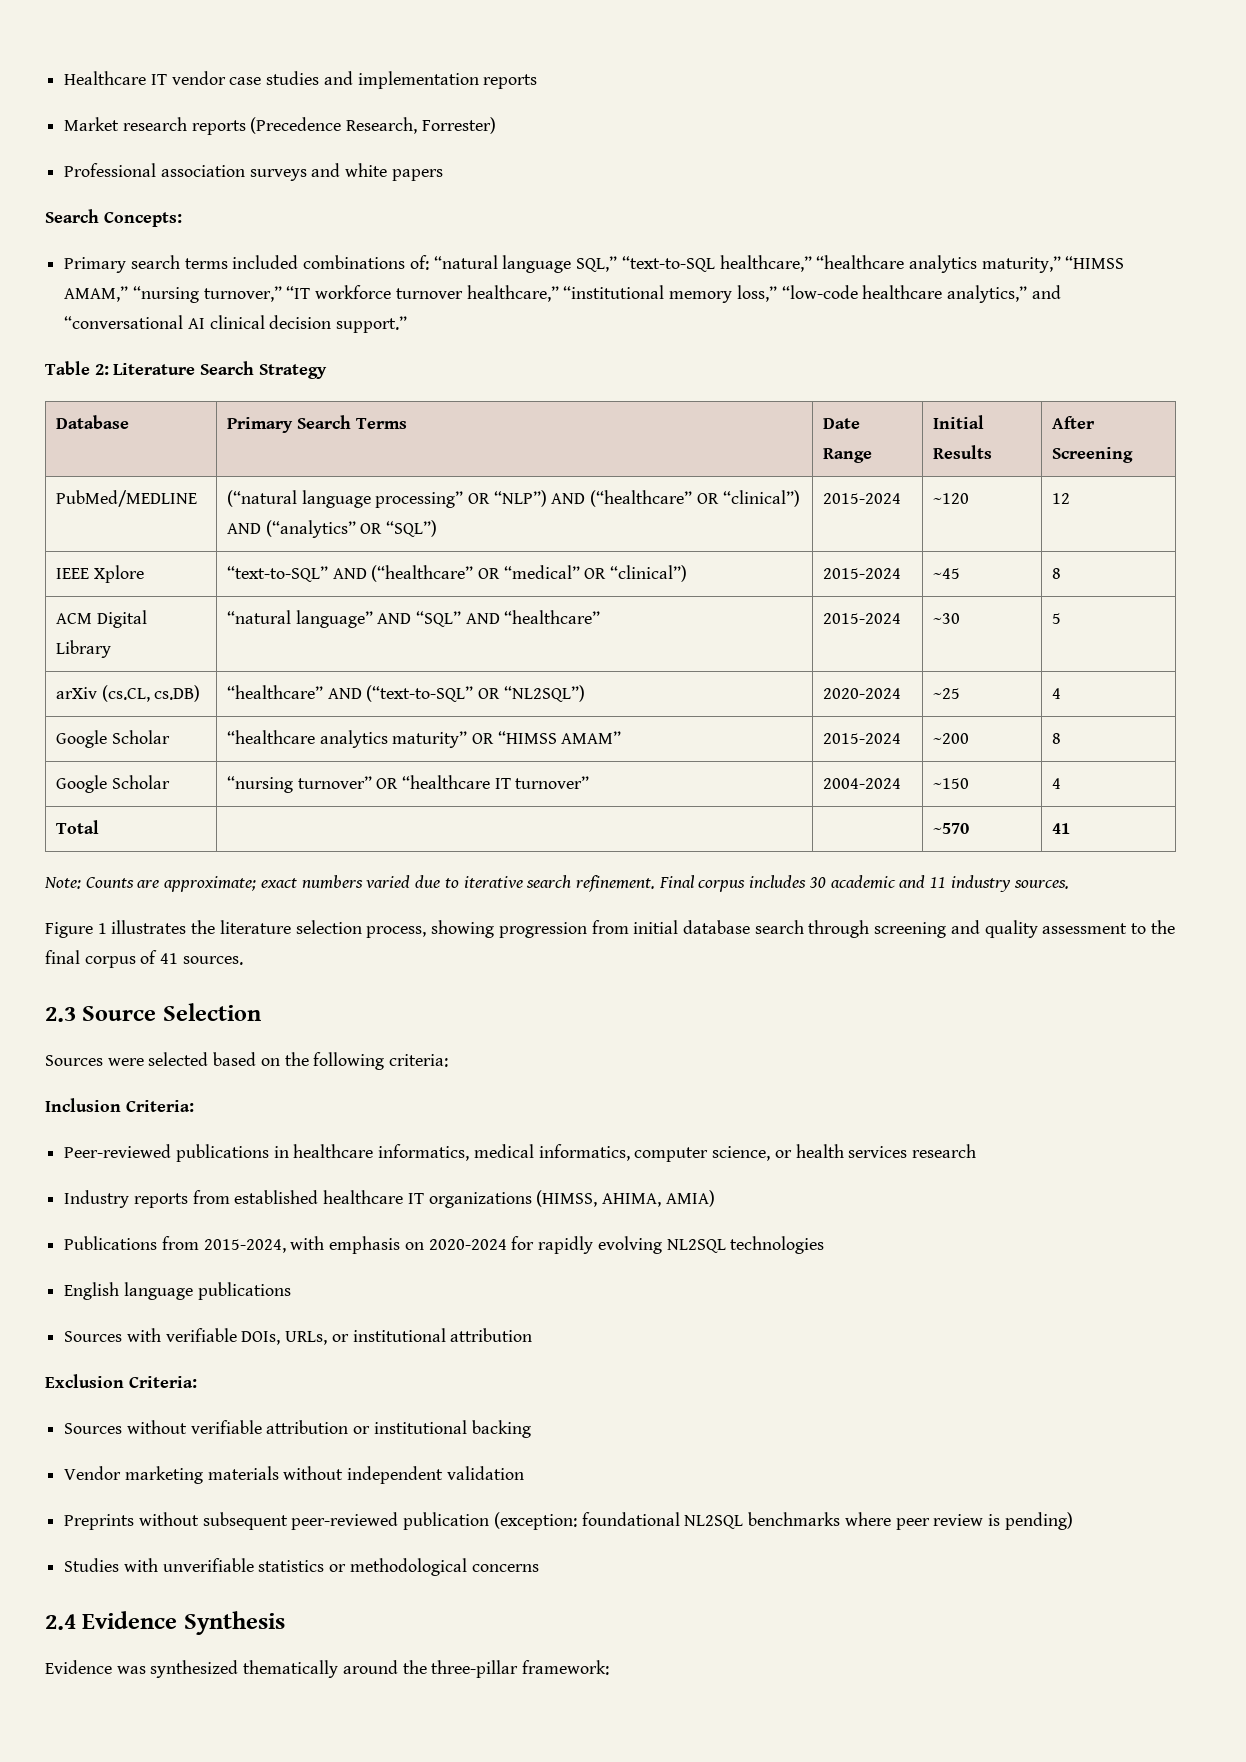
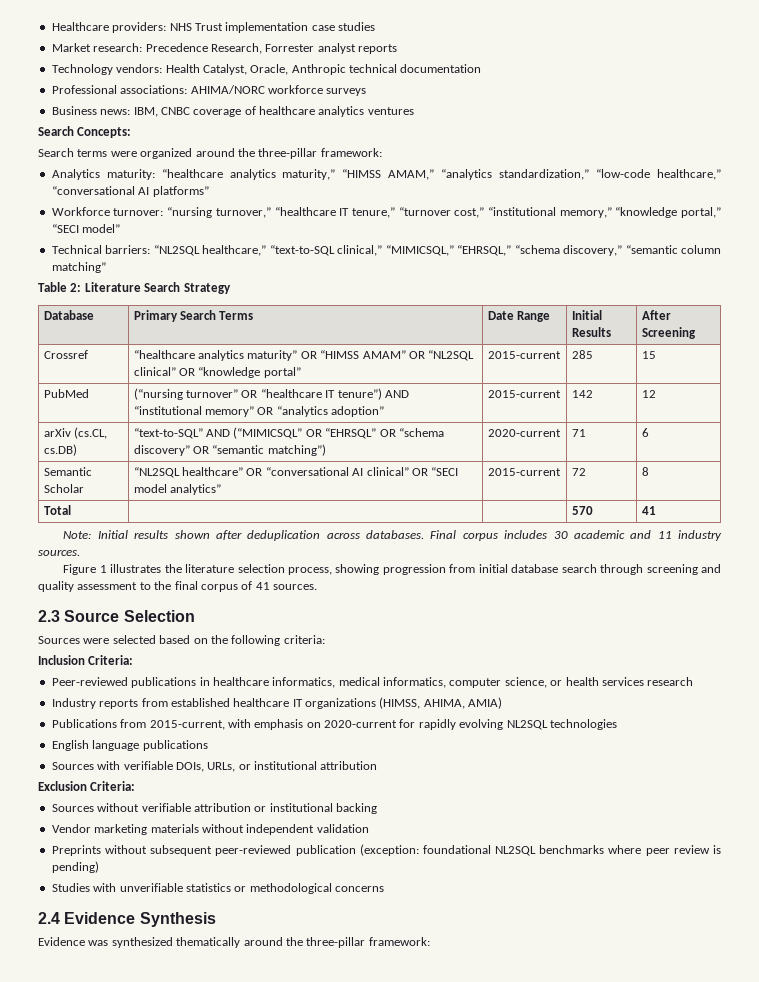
- Healthcare IT vendor case studies and implementation reports
- Market research reports (Precedence Research, Forrester)
- Professional association surveys and white papers
+ Healthcare providers: NHS Trust implementation case studies
+ Market research: Precedence Research, Forrester analyst reports
+ Technology vendors: Health Catalyst, Oracle, Anthropic technical documentation
+ Professional associations: AHIMA/NORC workforce surveys
+ Business news: IBM, CNBC coverage of healthcare analytics ventures
  Search Concepts:
- Primary search terms included combinations of: “natural language SQL,” “text-to-SQL healthcare,” “healthcare analytics maturity,” “HIMSS AMAM,” “nursing turnover,” “IT workforce turnover healthcare,” “institutional memory loss,” “low-code healthcare analytics,” and “conversational AI clinical decision support.”
+ Search terms were organized around the three-pillar framework:
+ Analytics maturity: “healthcare analytics maturity,” “HIMSS AMAM,” “analytics standardization,” “low-code healthcare,” “conversational AI platforms”
+ Workforce turnover: “nursing turnover,” “healthcare IT tenure,” “turnover cost,” “institutional memory,” “knowledge portal,” “SECI model”
+ Technical barriers: “NL2SQL healthcare,” “text-to-SQL clinical,” “MIMICSQL,” “EHRSQL,” “schema discovery,” “semantic column matching”
- PubMed/MEDLINE | (“natural language processing” OR “NLP”) AND (“healthcare” OR “clinical”) AND (“analytics” OR “SQL”) | 2015-2024 | ~120 | 12
- IEEE Xplore | “text-to-SQL” AND (“healthcare” OR “medical” OR “clinical”) | 2015-2024 | ~45 | 8
- ACM Digital Library | “natural language” AND “SQL” AND “healthcare” | 2015-2024 | ~30 | 5
- arXiv (cs.CL, cs.DB) | “healthcare” AND (“text-to-SQL” OR “NL2SQL”) | 2020-2024 | ~25 | 4
- Google Scholar | “healthcare analytics maturity” OR “HIMSS AMAM” | 2015-2024 | ~200 | 8
- Google Scholar | “nursing turnover” OR “healthcare IT turnover” | 2004-2024 | ~150 | 4
+ Crossref | “healthcare analytics maturity” OR “HIMSS AMAM” OR “NL2SQL clinical” OR “knowledge portal” | 2015-current | 285 | 15
+ PubMed | (“nursing turnover” OR “healthcare IT tenure”) AND “institutional memory” OR “analytics adoption” | 2015-current | 142 | 12
+ arXiv (cs.CL, cs.DB) | “text-to-SQL” AND (“MIMICSQL” OR “EHRSQL” OR “schema discovery” OR “semantic matching”) | 2020-current | 71 | 6
+ Semantic Scholar | “NL2SQL healthcare” OR “conversational AI clinical” OR “SECI model analytics” | 2015-current | 72 | 8
- Total | | | ~570 | 41
+ Total | | | 570 | 41
- Note: Counts are approximate; exact numbers varied due to iterative search refinement.
+ Note: Initial results shown after deduplication across databases.
- Publications from 2015-2024, with emphasis on 2020-2024 for rapidly evolving NL2SQL technologies
+ Publications from 2015-current, with emphasis on 2020-current for rapidly evolving NL2SQL technologies

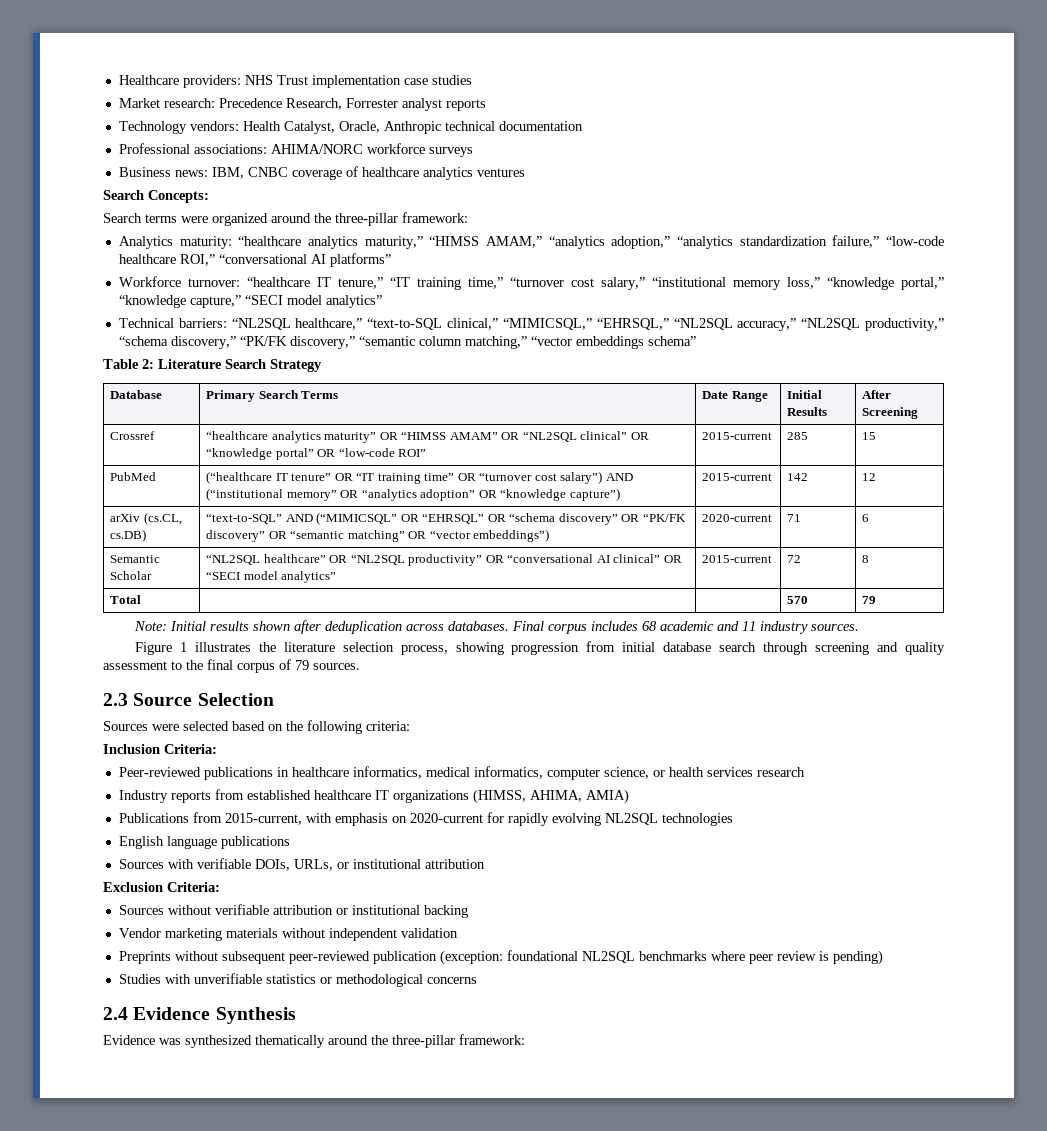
- Analytics maturity: “healthcare analytics maturity,” “HIMSS AMAM,” “analytics standardization,” “low-code healthcare,” “conversational AI platforms”
+ Analytics maturity: “healthcare analytics maturity,” “HIMSS AMAM,” “analytics adoption,” “analytics standardization failure,” “low-code healthcare ROI,” “conversational AI platforms”
- Workforce turnover: “nursing turnover,” “healthcare IT tenure,” “turnover cost,” “institutional memory,” “knowledge portal,” “SECI model”
+ Workforce turnover: “healthcare IT tenure,” “IT training time,” “turnover cost salary,” “institutional memory loss,” “knowledge portal,” “knowledge capture,” “SECI model analytics”
- Technical barriers: “NL2SQL healthcare,” “text-to-SQL clinical,” “MIMICSQL,” “EHRSQL,” “schema discovery,” “semantic column matching”
+ Technical barriers: “NL2SQL healthcare,” “text-to-SQL clinical,” “MIMICSQL,” “EHRSQL,” “NL2SQL accuracy,” “NL2SQL productivity,” “schema discovery,” “PK/FK discovery,” “semantic column matching,” “vector embeddings schema”
- Crossref | “healthcare analytics maturity” OR “HIMSS AMAM” OR “NL2SQL clinical” OR “knowledge portal” | 2015-current | 285 | 15
+ Crossref | “healthcare analytics maturity” OR “HIMSS AMAM” OR “NL2SQL clinical” OR “knowledge portal” OR “low-code ROI” | 2015-current | 285 | 15
- PubMed | (“nursing turnover” OR “healthcare IT tenure”) AND “institutional memory” OR “analytics adoption” | 2015-current | 142 | 12
+ PubMed | (“healthcare IT tenure” OR “IT training time” OR “turnover cost salary”) AND (“institutional memory” OR “analytics adoption” OR “knowledge capture”) | 2015-current | 142 | 12
- arXiv (cs.CL, cs.DB) | “text-to-SQL” AND (“MIMICSQL” OR “EHRSQL” OR “schema discovery” OR “semantic matching”) | 2020-current | 71 | 6
+ arXiv (cs.CL, cs.DB) | “text-to-SQL” AND (“MIMICSQL” OR “EHRSQL” OR “schema discovery” OR “PK/FK discovery” OR “semantic matching” OR “vector embeddings”) | 2020-current | 71 | 6
- Semantic Scholar | “NL2SQL healthcare” OR “conversational AI clinical” OR “SECI model analytics” | 2015-current | 72 | 8
+ Semantic Scholar | “NL2SQL healthcare” OR “NL2SQL productivity” OR “conversational AI clinical” OR “SECI model analytics” | 2015-current | 72 | 8
- Total | | | 570 | 41
+ Total | | | 570 | 79
- Final corpus includes 30 academic and 11 industry sources.
+ Final corpus includes 68 academic and 11 industry sources.
- Figure 1 illustrates the literature selection process, showing progression from initial database search through screening and quality assessment to the final corpus of 41 sources.
+ Figure 1 illustrates the literature selection process, showing progression from initial database search through screening and quality assessment to the final corpus of 79 sources.

